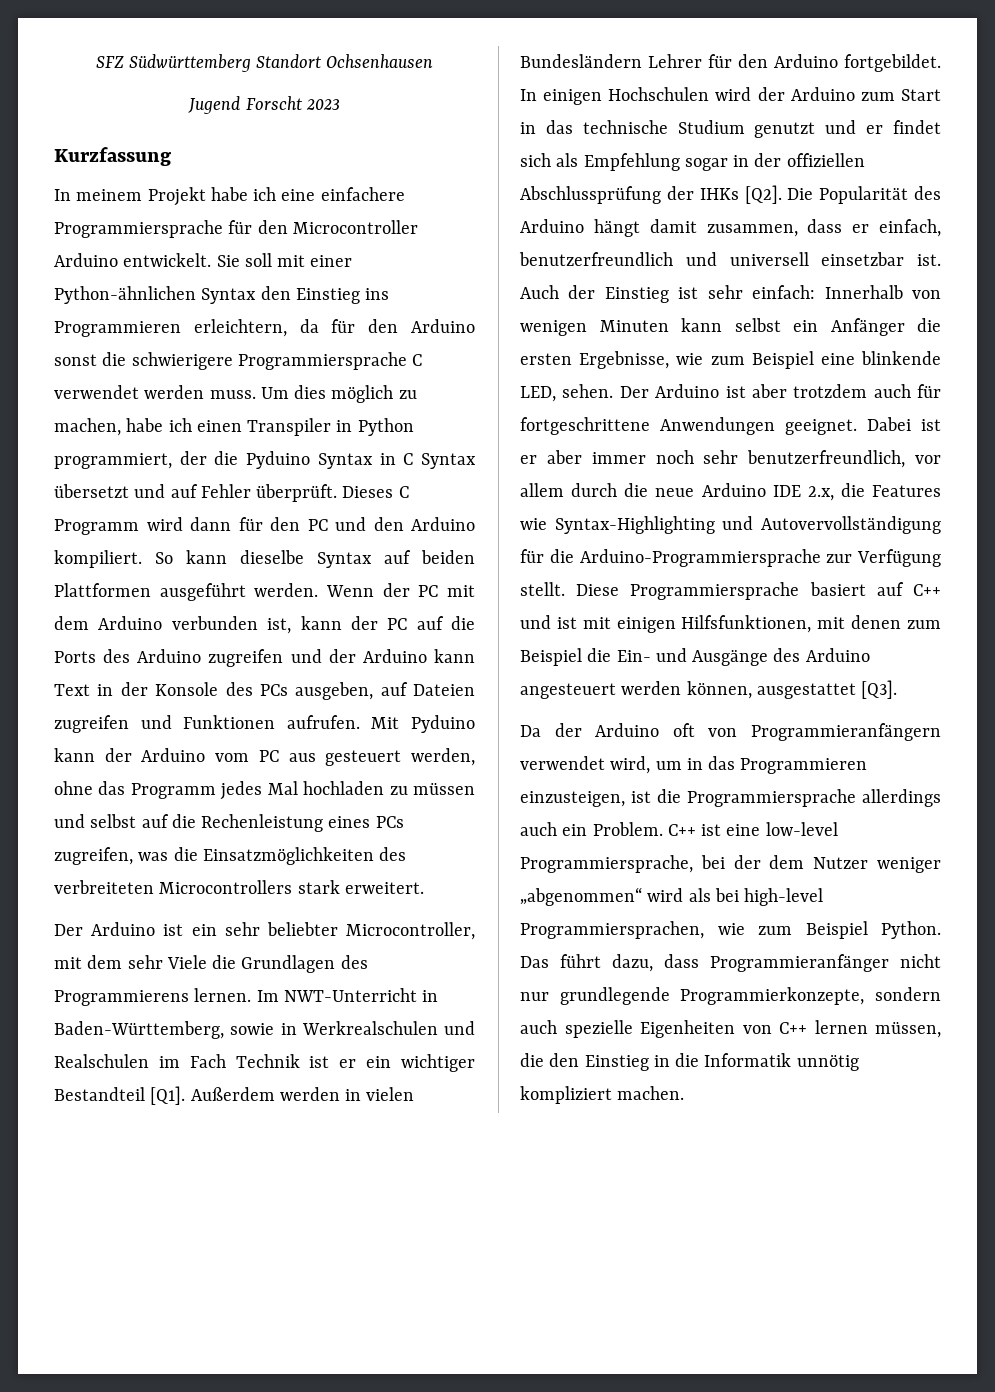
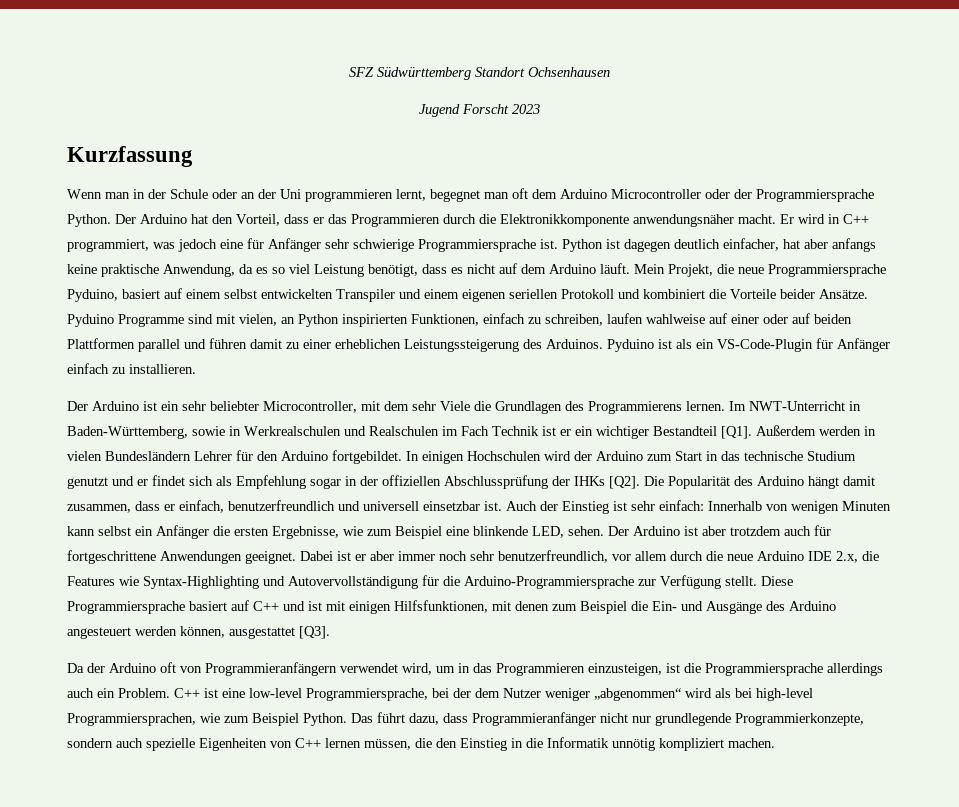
- In meinem Projekt habe ich eine einfachere Programmiersprache für den Microcontroller Arduino entwickelt. Sie soll mit einer Python-ähnlichen Syntax den Einstieg ins Programmieren erleichtern, da für den Arduino sonst die schwierigere Programmiersprache C verwendet werden muss. Um dies möglich zu machen, habe ich einen Transpiler in Python programmiert, der die Pyduino Syntax in C Syntax übersetzt und auf Fehler überprüft. Dieses C Programm wird dann für den PC und den Arduino kompiliert. So kann dieselbe Syntax auf beiden Plattformen ausgeführt werden. Wenn der PC mit dem Arduino verbunden ist, kann der PC auf die Ports des Arduino zugreifen und der Arduino kann Text in der Konsole des PCs ausgeben, auf Dateien zugreifen und Funktionen aufrufen. Mit Pyduino kann der Arduino vom PC aus gesteuert werden, ohne das Programm jedes Mal hochladen zu müssen und selbst auf die Rechenleistung eines PCs zugreifen, was die Einsatzmöglichkeiten des verbreiteten Microcontrollers stark erweitert.
+ Wenn man in der Schule oder an der Uni programmieren lernt, begegnet man oft dem Arduino Microcontroller oder der Programmiersprache Python. Der Arduino hat den Vorteil, dass er das Programmieren durch die Elektronikkomponente anwendungsnäher macht. Er wird in C++ programmiert, was jedoch eine für Anfänger sehr schwierige Programmiersprache ist. Python ist dagegen deutlich einfacher, hat aber anfangs keine praktische Anwendung, da es so viel Leistung benötigt, dass es nicht auf dem Arduino läuft. Mein Projekt, die neue Programmiersprache Pyduino, basiert auf einem selbst entwickelten Transpiler und einem eigenen seriellen Protokoll und kombiniert die Vorteile beider Ansätze. Pyduino Programme sind mit vielen, an Python inspirierten Funktionen, einfach zu schreiben, laufen wahlweise auf einer oder auf beiden Plattformen parallel und führen damit zu einer erheblichen Leistungssteigerung des Arduinos. Pyduino ist als ein VS-Code-Plugin für Anfänger einfach zu installieren.

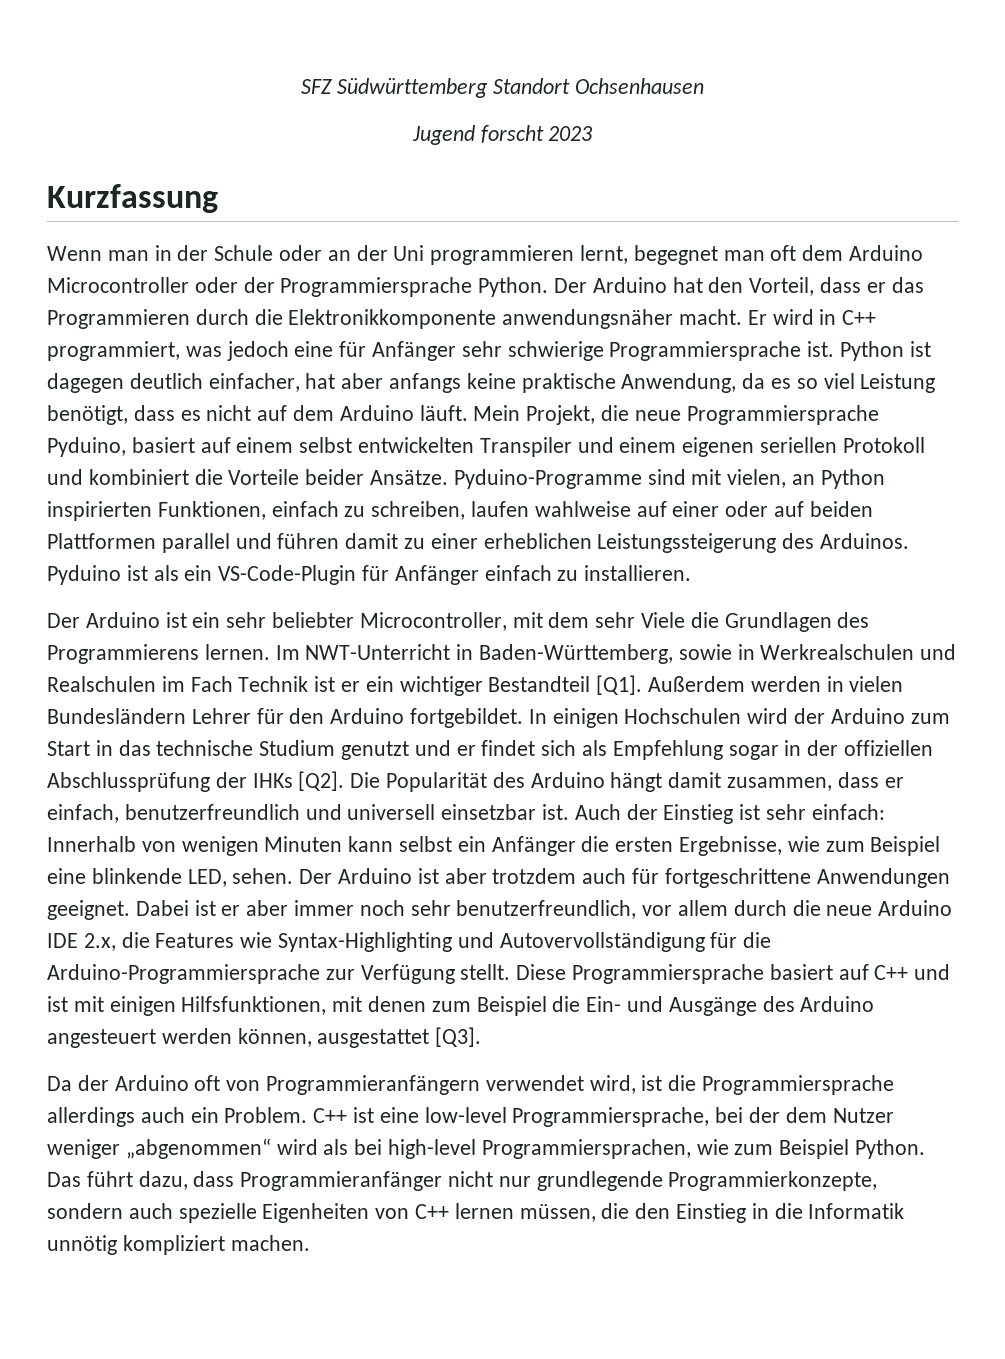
- Jugend Forscht 2023
+ Jugend forscht 2023
- Pyduino Programme sind mit vielen, an Python inspirierten Funktionen, einfach zu schreiben, laufen wahlweise auf einer oder auf beiden Plattformen parallel und führen damit zu einer erheblichen Leistungssteigerung des Arduinos.
+ Pyduino-Programme sind mit vielen, an Python inspirierten Funktionen, einfach zu schreiben, laufen wahlweise auf einer oder auf beiden Plattformen parallel und führen damit zu einer erheblichen Leistungssteigerung des Arduinos.
- Da der Arduino oft von Programmieranfängern verwendet wird, um in das Programmieren einzusteigen, ist die Programmiersprache allerdings auch ein Problem.
+ Da der Arduino oft von Programmieranfängern verwendet wird, ist die Programmiersprache allerdings auch ein Problem.

